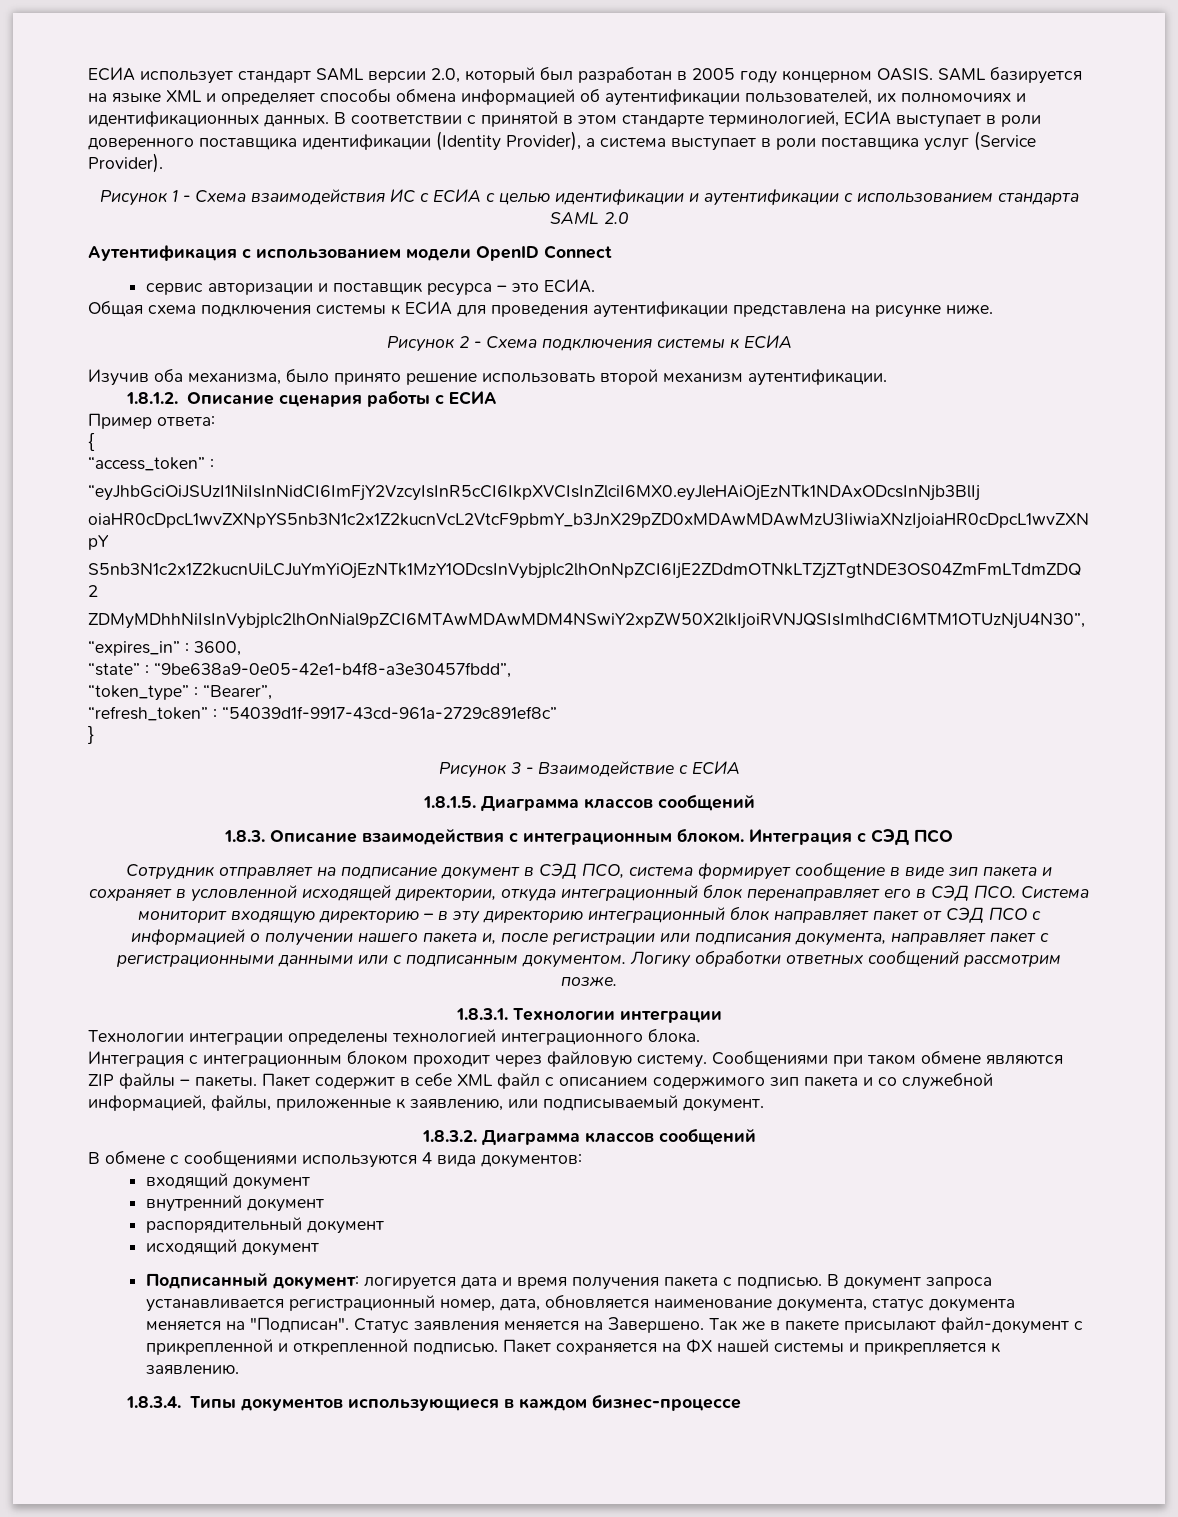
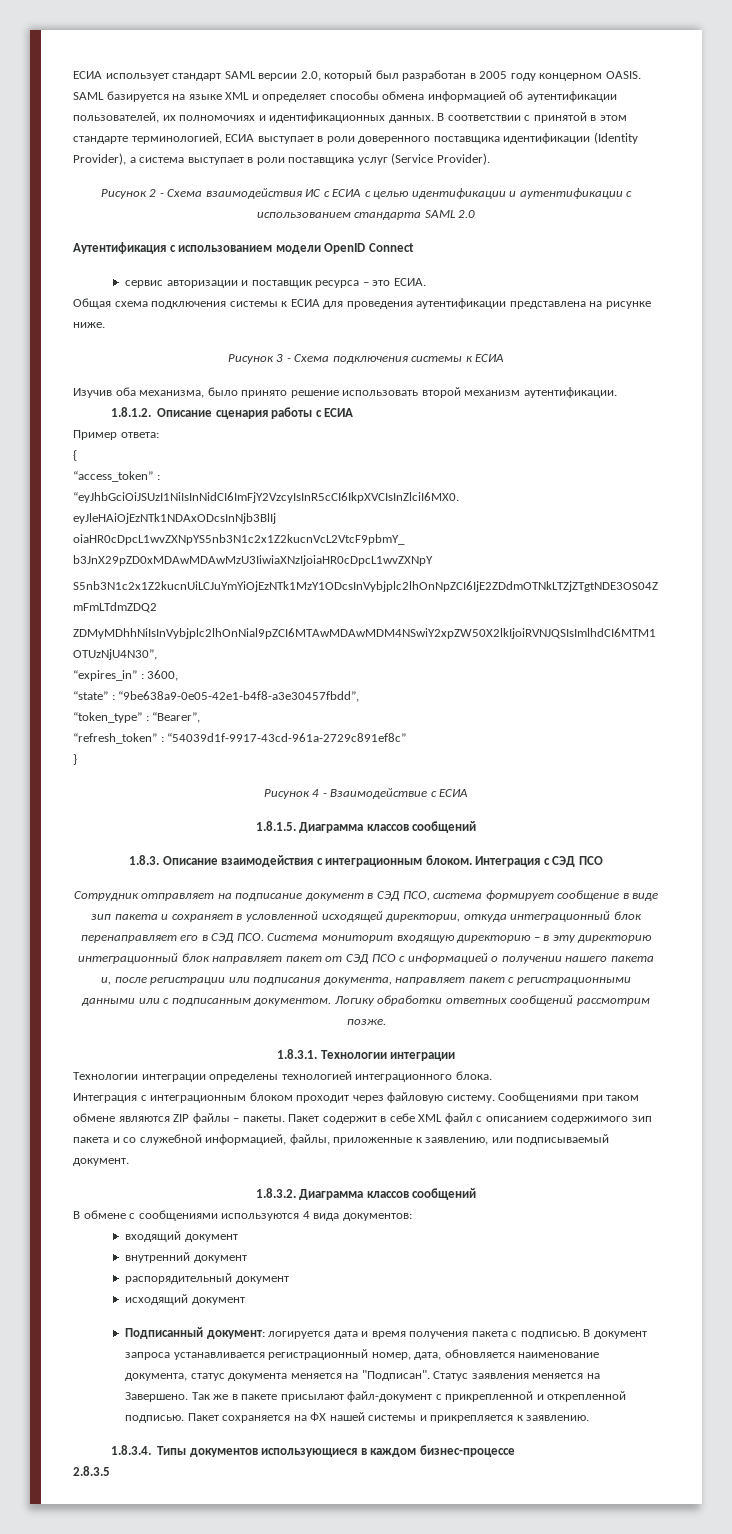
- Рисунок 1 - Схема взаимодействия ИС с ЕСИА с целью идентификации и аутентификации с использованием стандарта SAML 2.0
+ Рисунок 2 - Схема взаимодействия ИС с ЕСИА с целью идентификации и аутентификации с использованием стандарта SAML 2.0
- Рисунок 2 - Схема подключения системы к ЕСИА
+ Рисунок 3 - Схема подключения системы к ЕСИА
- Рисунок 3 - Взаимодействие с ЕСИА
+ Рисунок 4 - Взаимодействие с ЕСИА
+ 2.8.3.5

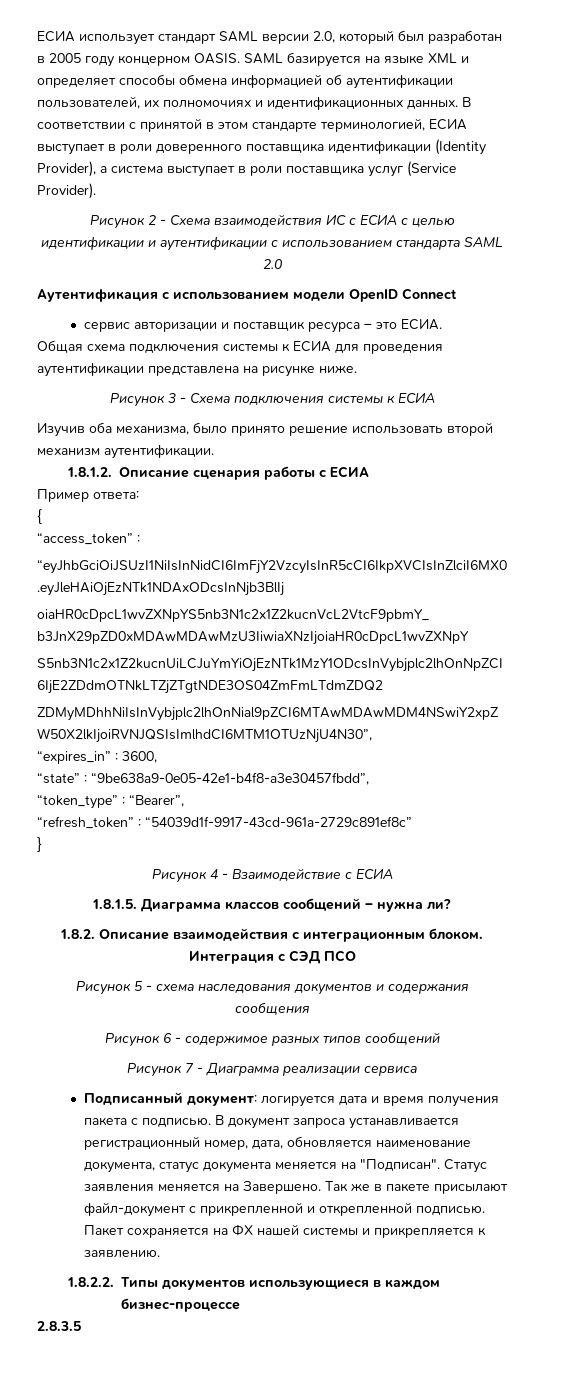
- 1.8.1.5. Диаграмма классов сообщений
- 1.8.3. Описание взаимодействия с интеграционным блоком.
+ 1.8.1.5. Диаграмма классов сообщений – нужна ли?
+ 1.8.2. Описание взаимодействия с интеграционным блоком.
- Сотрудник отправляет на подписание документ в СЭД ПСО, система формирует сообщение в виде зип пакета и сохраняет в условленной исходящей директории, откуда интеграционный блок перенаправляет его в СЭД ПСО. Система мониторит входящую директорию – в эту директорию интеграционный блок направляет пакет от СЭД ПСО с информацией о получении нашего пакета и, после регистрации или подписания документа, направляет пакет с регистрационными данными или с подписанным документом. Логику обработки ответных сообщений рассмотрим позже.
- 1.8.3.1. Технологии интеграции
- Технологии интеграции определены технологией интеграционного блока.
- Интеграция с интеграционным блоком проходит через файловую систему. Сообщениями при таком обмене являются ZIP файлы – пакеты. Пакет содержит в себе XML файл с описанием содержимого зип пакета и со служебной информацией, файлы, приложенные к заявлению, или подписываемый документ.
- 1.8.3.2. Диаграмма классов сообщений
- В обмене с сообщениями используются 4 вида документов:
- входящий документ
- внутренний документ
- распорядительный документ
- исходящий документ
+ Рисунок 5 - схема наследования документов и содержания сообщения
+ Рисунок 6 - содержимое разных типов сообщений
+ Рисунок 7 - Диаграмма реализации сервиса
- 1.8.3.4. Типы документов использующиеся в каждом бизнес-процессе
+ 1.8.2.2. Типы документов использующиеся в каждом бизнес-процессе

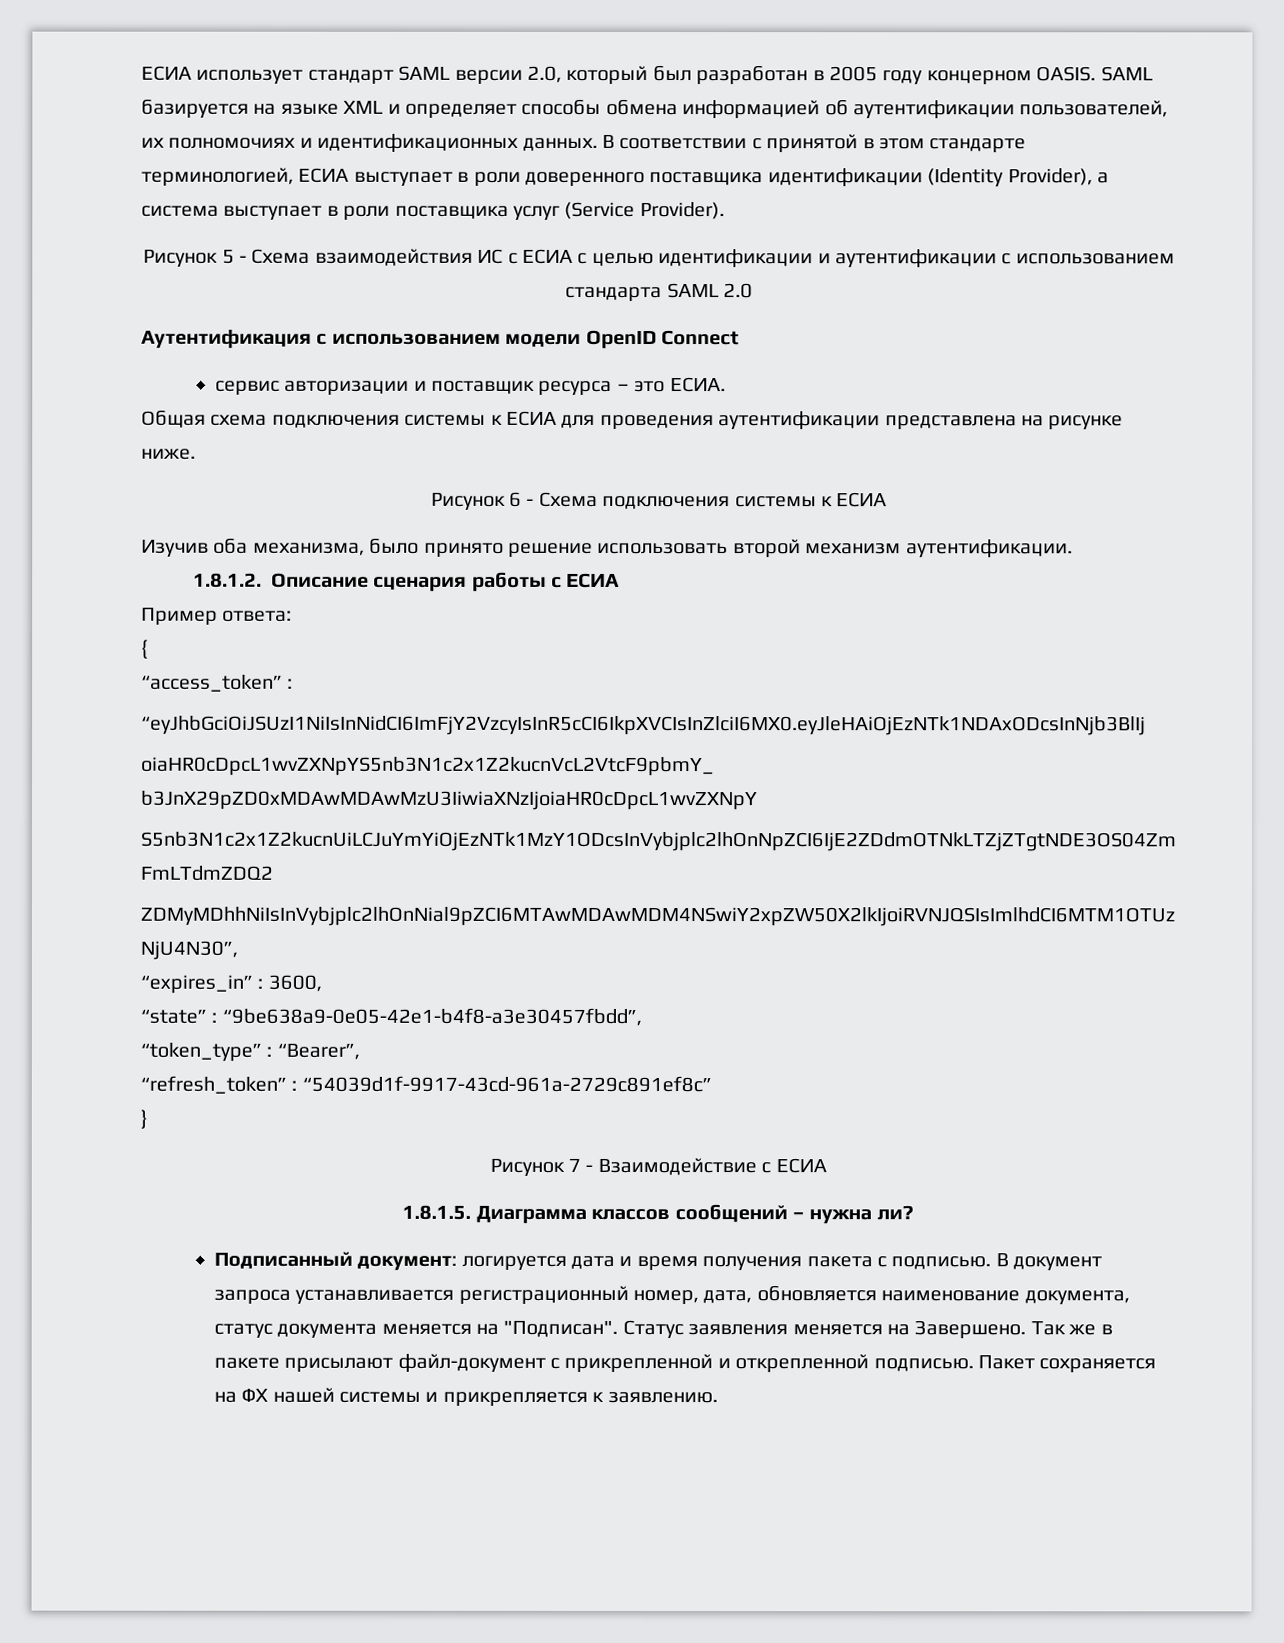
- Рисунок 2 - Схема взаимодействия ИС с ЕСИА с целью идентификации и аутентификации с использованием стандарта SAML 2.0
+ Рисунок 5 - Схема взаимодействия ИС с ЕСИА с целью идентификации и аутентификации с использованием стандарта SAML 2.0
- Рисунок 3 - Схема подключения системы к ЕСИА
+ Рисунок 6 - Схема подключения системы к ЕСИА
- Рисунок 4 - Взаимодействие с ЕСИА
+ Рисунок 7 - Взаимодействие с ЕСИА
- 1.8.2. Описание взаимодействия с интеграционным блоком. Интеграция с СЭД ПСО
- Рисунок 5 - схема наследования документов и содержания сообщения
- Рисунок 6 - содержимое разных типов сообщений
- Рисунок 7 - Диаграмма реализации сервиса
- 1.8.2.2. Типы документов использующиеся в каждом бизнес-процессе
- 2.8.3.5

